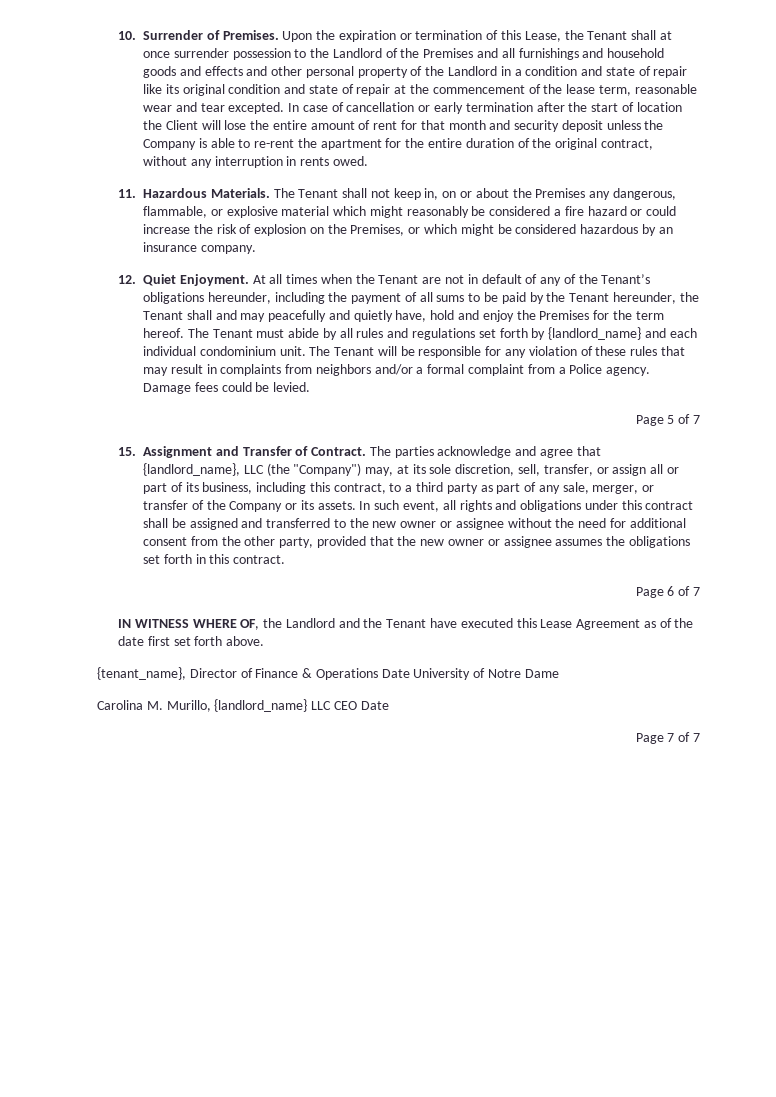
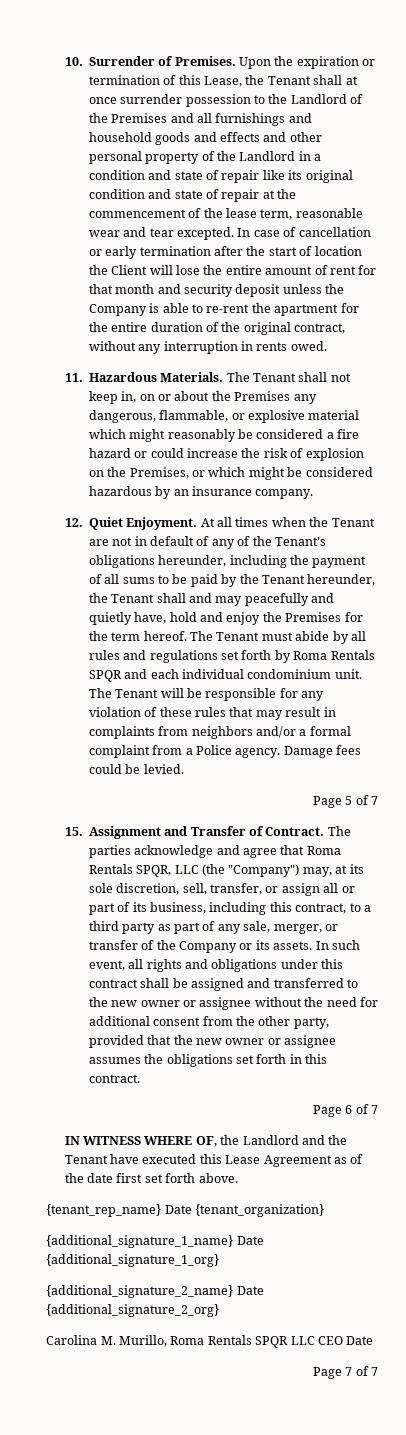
- The Tenant must abide by all rules and regulations set forth by {landlord_name} and each individual condominium unit.
+ The Tenant must abide by all rules and regulations set forth by Roma Rentals SPQR and each individual condominium unit.
- The parties acknowledge and agree that {landlord_name}, LLC (the "Company") may, at its sole discretion, sell, transfer, or assign all or part of its business, including this contract, to a third party as part of any sale, merger, or transfer of the Company or its assets.
+ The parties acknowledge and agree that Roma Rentals SPQR, LLC (the "Company") may, at its sole discretion, sell, transfer, or assign all or part of its business, including this contract, to a third party as part of any sale, merger, or transfer of the Company or its assets.
- {tenant_name}, Director of Finance & Operations Date University of Notre Dame
+ {tenant_rep_name} Date {tenant_organization}
+ {additional_signature_1_name} Date {additional_signature_1_org}
+ {additional_signature_2_name} Date {additional_signature_2_org}
- Carolina M. Murillo, {landlord_name} LLC CEO Date
+ Carolina M. Murillo, Roma Rentals SPQR LLC CEO Date

